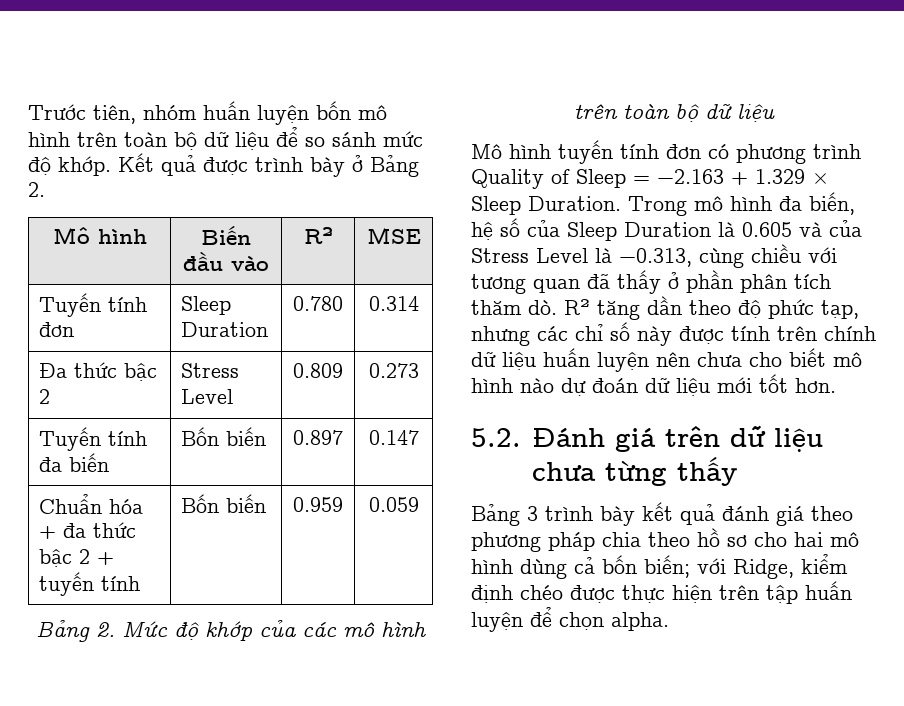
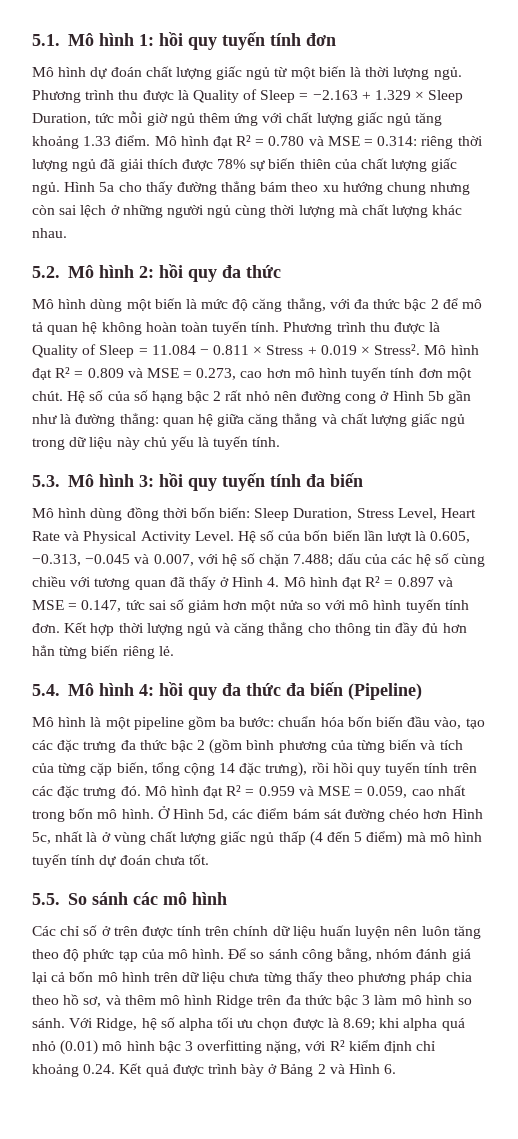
- Trước tiên, nhóm huấn luyện bốn mô hình trên toàn bộ dữ liệu để so sánh mức độ khớp. Kết quả được trình bày ở Bảng 2.
- Mô hình | Biến đầu vào | R² | MSE
- Tuyến tính đơn | Sleep Duration | 0.780 | 0.314
- Đa thức bậc 2 | Stress Level | 0.809 | 0.273
- Tuyến tính đa biến | Bốn biến | 0.897 | 0.147
- Chuẩn hóa + đa thức bậc 2 + tuyến tính | Bốn biến | 0.959 | 0.059
- Bảng 2. Mức độ khớp của các mô hình trên toàn bộ dữ liệu
- Mô hình tuyến tính đơn có phương trình Quality of Sleep = −2.163 + 1.329 × Sleep Duration. Trong mô hình đa biến, hệ số của Sleep Duration là 0.605 và của Stress Level là −0.313, cùng chiều với tương quan đã thấy ở phần phân tích thăm dò. R² tăng dần theo độ phức tạp, nhưng các chỉ số này được tính trên chính dữ liệu huấn luyện nên chưa cho biết mô hình nào dự đoán dữ liệu mới tốt hơn.
- 5.2. Đánh giá trên dữ liệu chưa từng thấy
- Bảng 3 trình bày kết quả đánh giá theo phương pháp chia theo hồ sơ cho hai mô hình dùng cả bốn biến; với Ridge, kiểm định chéo được thực hiện trên tập huấn luyện để chọn alpha.
+ 5.1. Mô hình 1: hồi quy tuyến tính đơn
+ Mô hình dự đoán chất lượng giấc ngủ từ một biến là thời lượng ngủ. Phương trình thu được là Quality of Sleep = −2.163 + 1.329 × Sleep Duration, tức mỗi giờ ngủ thêm ứng với chất lượng giấc ngủ tăng khoảng 1.33 điểm. Mô hình đạt R² = 0.780 và MSE = 0.314: riêng thời lượng ngủ đã giải thích được 78% sự biến thiên của chất lượng giấc ngủ. Hình 5a cho thấy đường thẳng bám theo xu hướng chung nhưng còn sai lệch ở những người ngủ cùng thời lượng mà chất lượng khác nhau.
+ 5.2. Mô hình 2: hồi quy đa thức
+ Mô hình dùng một biến là mức độ căng thẳng, với đa thức bậc 2 để mô tả quan hệ không hoàn toàn tuyến tính. Phương trình thu được là Quality of Sleep = 11.084 − 0.811 × Stress + 0.019 × Stress². Mô hình đạt R² = 0.809 và MSE = 0.273, cao hơn mô hình tuyến tính đơn một chút. Hệ số của số hạng bậc 2 rất nhỏ nên đường cong ở Hình 5b gần như là đường thẳng: quan hệ giữa căng thẳng và chất lượng giấc ngủ trong dữ liệu này chủ yếu là tuyến tính.
+ 5.3. Mô hình 3: hồi quy tuyến tính đa biến
+ Mô hình dùng đồng thời bốn biến: Sleep Duration, Stress Level, Heart Rate và Physical Activity Level. Hệ số của bốn biến lần lượt là 0.605, −0.313, −0.045 và 0.007, với hệ số chặn 7.488; dấu của các hệ số cùng chiều với tương quan đã thấy ở Hình 4. Mô hình đạt R² = 0.897 và MSE = 0.147, tức sai số giảm hơn một nửa so với mô hình tuyến tính đơn. Kết hợp thời lượng ngủ và căng thẳng cho thông tin đầy đủ hơn hẳn từng biến riêng lẻ.
+ 5.4. Mô hình 4: hồi quy đa thức đa biến (Pipeline)
+ Mô hình là một pipeline gồm ba bước: chuẩn hóa bốn biến đầu vào, tạo các đặc trưng đa thức bậc 2 (gồm bình phương của từng biến và tích của từng cặp biến, tổng cộng 14 đặc trưng), rồi hồi quy tuyến tính trên các đặc trưng đó. Mô hình đạt R² = 0.959 và MSE = 0.059, cao nhất trong bốn mô hình. Ở Hình 5d, các điểm bám sát đường chéo hơn Hình 5c, nhất là ở vùng chất lượng giấc ngủ thấp (4 đến 5 điểm) mà mô hình tuyến tính dự đoán chưa tốt.
+ 5.5. So sánh các mô hình
+ Các chỉ số ở trên được tính trên chính dữ liệu huấn luyện nên luôn tăng theo độ phức tạp của mô hình. Để so sánh công bằng, nhóm đánh giá lại cả bốn mô hình trên dữ liệu chưa từng thấy theo phương pháp chia theo hồ sơ, và thêm mô hình Ridge trên đa thức bậc 3 làm mô hình so sánh. Với Ridge, hệ số alpha tối ưu chọn được là 8.69; khi alpha quá nhỏ (0.01) mô hình bậc 3 overfitting nặng, với R² kiểm định chỉ khoảng 0.24. Kết quả được trình bày ở Bảng 2 và Hình 6.

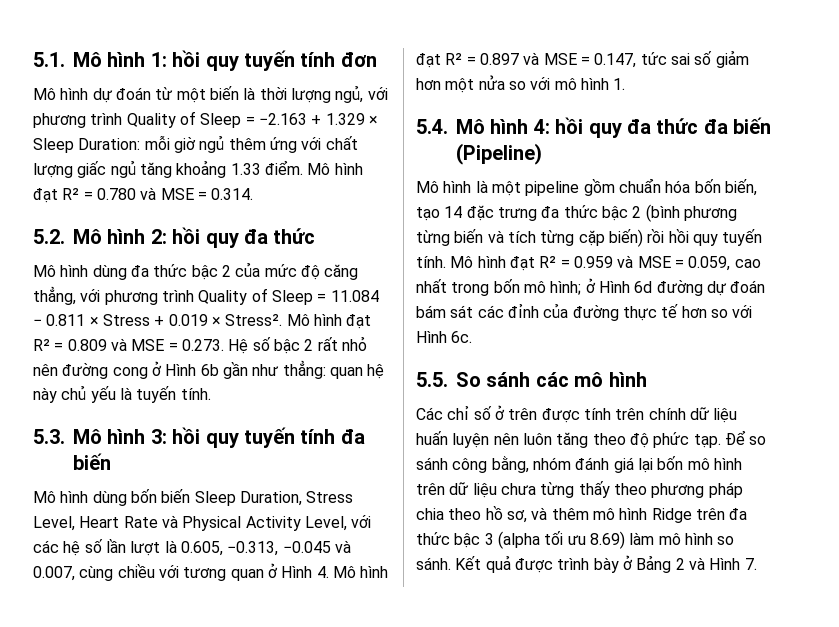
- Mô hình dự đoán chất lượng giấc ngủ từ một biến là thời lượng ngủ. Phương trình thu được là Quality of Sleep = −2.163 + 1.329 × Sleep Duration, tức mỗi giờ ngủ thêm ứng với chất lượng giấc ngủ tăng khoảng 1.33 điểm.
+ Mô hình dự đoán từ một biến là thời lượng ngủ, với phương trình Quality of Sleep = −2.163 + 1.329 × Sleep Duration: mỗi giờ ngủ thêm ứng với chất lượng giấc ngủ tăng khoảng 1.33 điểm.
- Mô hình đạt R² = 0.780 và MSE = 0.314: riêng thời lượng ngủ đã giải thích được 78% sự biến thiên của chất lượng giấc ngủ. Hình 5a cho thấy đường thẳng bám theo xu hướng chung nhưng còn sai lệch ở những người ngủ cùng thời lượng mà chất lượng khác nhau.
+ Mô hình đạt R² = 0.780 và MSE = 0.314.
- Mô hình dùng một biến là mức độ căng thẳng, với đa thức bậc 2 để mô tả quan hệ không hoàn toàn tuyến tính. Phương trình thu được là Quality of Sleep = 11.084 − 0.811 × Stress + 0.019 × Stress².
+ Mô hình dùng đa thức bậc 2 của mức độ căng thẳng, với phương trình Quality of Sleep = 11.084 − 0.811 × Stress + 0.019 × Stress².
- Mô hình đạt R² = 0.809 và MSE = 0.273, cao hơn mô hình tuyến tính đơn một chút. Hệ số của số hạng bậc 2 rất nhỏ nên đường cong ở Hình 5b gần như là đường thẳng: quan hệ giữa căng thẳng và chất lượng giấc ngủ trong dữ liệu này chủ yếu là tuyến tính.
+ Mô hình đạt R² = 0.809 và MSE = 0.273. Hệ số bậc 2 rất nhỏ nên đường cong ở Hình 6b gần như thẳng: quan hệ này chủ yếu là tuyến tính.
- Mô hình dùng đồng thời bốn biến: Sleep Duration, Stress Level, Heart Rate và Physical Activity Level. Hệ số của bốn biến lần lượt là 0.605, −0.313, −0.045 và 0.007, với hệ số chặn 7.488; dấu của các hệ số cùng chiều với tương quan đã thấy ở Hình 4. Mô hình đạt R² = 0.897 và MSE = 0.147, tức sai số giảm hơn một nửa so với mô hình tuyến tính đơn. Kết hợp thời lượng ngủ và căng thẳng cho thông tin đầy đủ hơn hẳn từng biến riêng lẻ.
+ Mô hình dùng bốn biến Sleep Duration, Stress Level, Heart Rate và Physical Activity Level, với các hệ số lần lượt là 0.605, −0.313, −0.045 và 0.007, cùng chiều với tương quan ở Hình 4. Mô hình đạt R² = 0.897 và MSE = 0.147, tức sai số giảm hơn một nửa so với mô hình 1.
- Mô hình là một pipeline gồm ba bước: chuẩn hóa bốn biến đầu vào, tạo các đặc trưng đa thức bậc 2 (gồm bình phương của từng biến và tích của từng cặp biến, tổng cộng 14 đặc trưng), rồi hồi quy tuyến tính trên các đặc trưng đó.
+ Mô hình là một pipeline gồm chuẩn hóa bốn biến, tạo 14 đặc trưng đa thức bậc 2 (bình phương từng biến và tích từng cặp biến) rồi hồi quy tuyến tính.
- Mô hình đạt R² = 0.959 và MSE = 0.059, cao nhất trong bốn mô hình. Ở Hình 5d, các điểm bám sát đường chéo hơn Hình 5c, nhất là ở vùng chất lượng giấc ngủ thấp (4 đến 5 điểm) mà mô hình tuyến tính dự đoán chưa tốt.
+ Mô hình đạt R² = 0.959 và MSE = 0.059, cao nhất trong bốn mô hình; ở Hình 6d đường dự đoán bám sát các đỉnh của đường thực tế hơn so với Hình 6c.
- Các chỉ số ở trên được tính trên chính dữ liệu huấn luyện nên luôn tăng theo độ phức tạp của mô hình.
+ Các chỉ số ở trên được tính trên chính dữ liệu huấn luyện nên luôn tăng theo độ phức tạp.
- Để so sánh công bằng, nhóm đánh giá lại cả bốn mô hình trên dữ liệu chưa từng thấy theo phương pháp chia theo hồ sơ, và thêm mô hình Ridge trên đa thức bậc 3 làm mô hình so sánh.
+ Để so sánh công bằng, nhóm đánh giá lại bốn mô hình trên dữ liệu chưa từng thấy theo phương pháp chia theo hồ sơ, và thêm mô hình Ridge trên đa thức bậc 3 (alpha tối ưu 8.69) làm mô hình so sánh.
- Với Ridge, hệ số alpha tối ưu chọn được là 8.69; khi alpha quá nhỏ (0.01) mô hình bậc 3 overfitting nặng, với R² kiểm định chỉ khoảng 0.24. Kết quả được trình bày ở Bảng 2 và Hình 6.
+ Kết quả được trình bày ở Bảng 2 và Hình 7.

